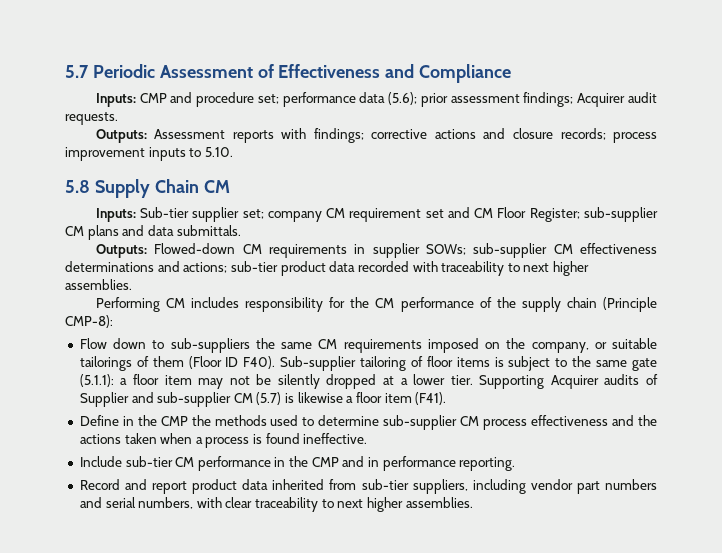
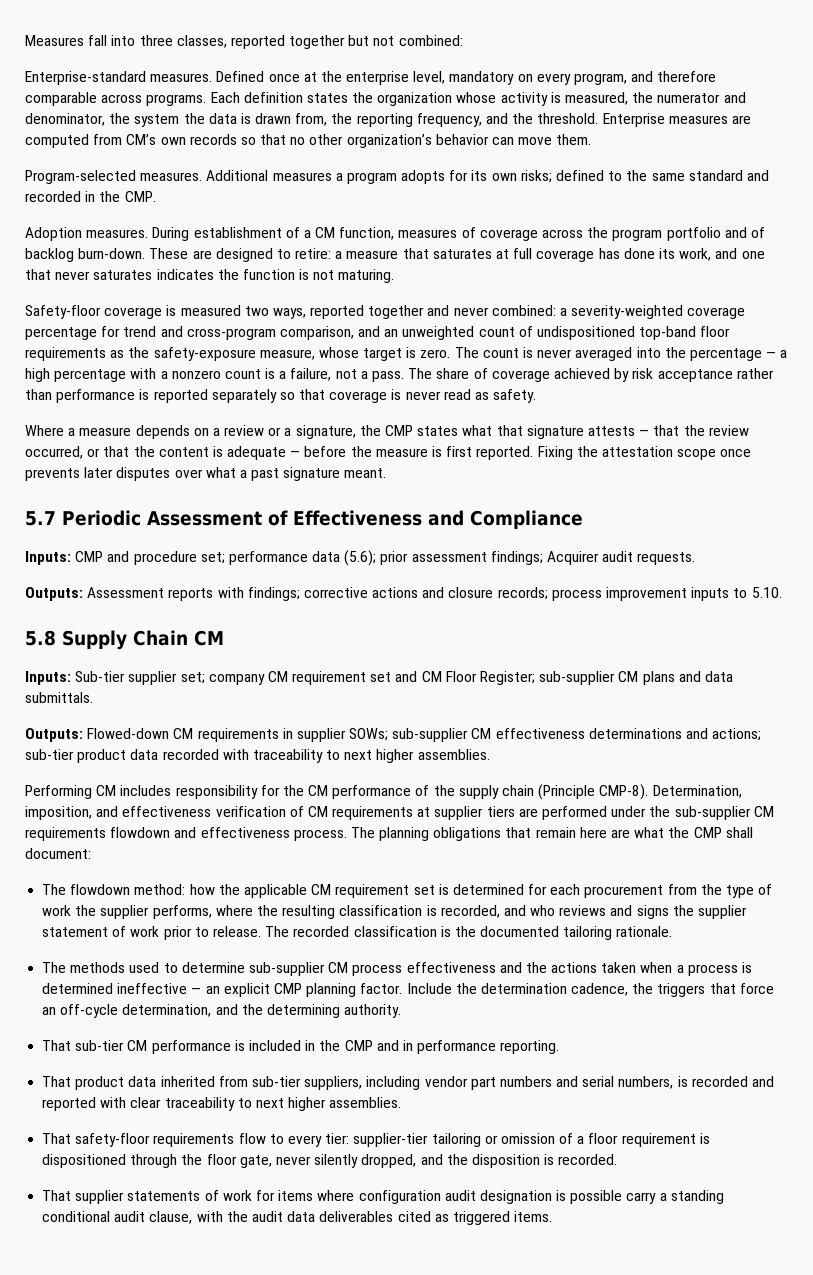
+ Measures fall into three classes, reported together but not combined:
+ Enterprise-standard measures. Defined once at the enterprise level, mandatory on every program, and therefore comparable across programs. Each definition states the organization whose activity is measured, the numerator and denominator, the system the data is drawn from, the reporting frequency, and the threshold. Enterprise measures are computed from CM’s own records so that no other organization’s behavior can move them.
+ Program-selected measures. Additional measures a program adopts for its own risks; defined to the same standard and recorded in the CMP.
+ Adoption measures. During establishment of a CM function, measures of coverage across the program portfolio and of backlog burn-down. These are designed to retire: a measure that saturates at full coverage has done its work, and one that never saturates indicates the function is not maturing.
+ Safety-floor coverage is measured two ways, reported together and never combined: a severity-weighted coverage percentage for trend and cross-program comparison, and an unweighted count of undispositioned top-band floor requirements as the safety-exposure measure, whose target is zero. The count is never averaged into the percentage — a high percentage with a nonzero count is a failure, not a pass. The share of coverage achieved by risk acceptance rather than performance is reported separately so that coverage is never read as safety.
+ Where a measure depends on a review or a signature, the CMP states what that signature attests — that the review occurred, or that the content is adequate — before the measure is first reported. Fixing the attestation scope once prevents later disputes over what a past signature meant.
- Performing CM includes responsibility for the CM performance of the supply chain (Principle CMP-8):
- Flow down to sub-suppliers the same CM requirements imposed on the company, or suitable tailorings of them (Floor ID F40). Sub-supplier tailoring of floor items is subject to the same gate (5.1.1): a floor item may not be silently dropped at a lower tier. Supporting Acquirer audits of Supplier and sub-supplier CM (5.7) is likewise a floor item (F41).
- Define in the CMP the methods used to determine sub-supplier CM process effectiveness and the actions taken when a process is found ineffective.
- Include sub-tier CM performance in the CMP and in performance reporting.
+ Performing CM includes responsibility for the CM performance of the supply chain (Principle CMP-8). Determination, imposition, and effectiveness verification of CM requirements at supplier tiers are performed under the sub-supplier CM requirements flowdown and effectiveness process. The planning obligations that remain here are what the CMP shall document:
+ The flowdown method: how the applicable CM requirement set is determined for each procurement from the type of work the supplier performs, where the resulting classification is recorded, and who reviews and signs the supplier statement of work prior to release. The recorded classification is the documented tailoring rationale.
+ The methods used to determine sub-supplier CM process effectiveness and the actions taken when a process is determined ineffective — an explicit CMP planning factor. Include the determination cadence, the triggers that force an off-cycle determination, and the determining authority.
+ That sub-tier CM performance is included in the CMP and in performance reporting.
- Record and report product data inherited from sub-tier suppliers, including vendor part numbers and serial numbers, with clear traceability to next higher assemblies.
+ That product data inherited from sub-tier suppliers, including vendor part numbers and serial numbers, is recorded and reported with clear traceability to next higher assemblies.
+ That safety-floor requirements flow to every tier: supplier-tier tailoring or omission of a floor requirement is dispositioned through the floor gate, never silently dropped, and the disposition is recorded.
+ That supplier statements of work for items where configuration audit designation is possible carry a standing conditional audit clause, with the audit data deliverables cited as triggered items.

